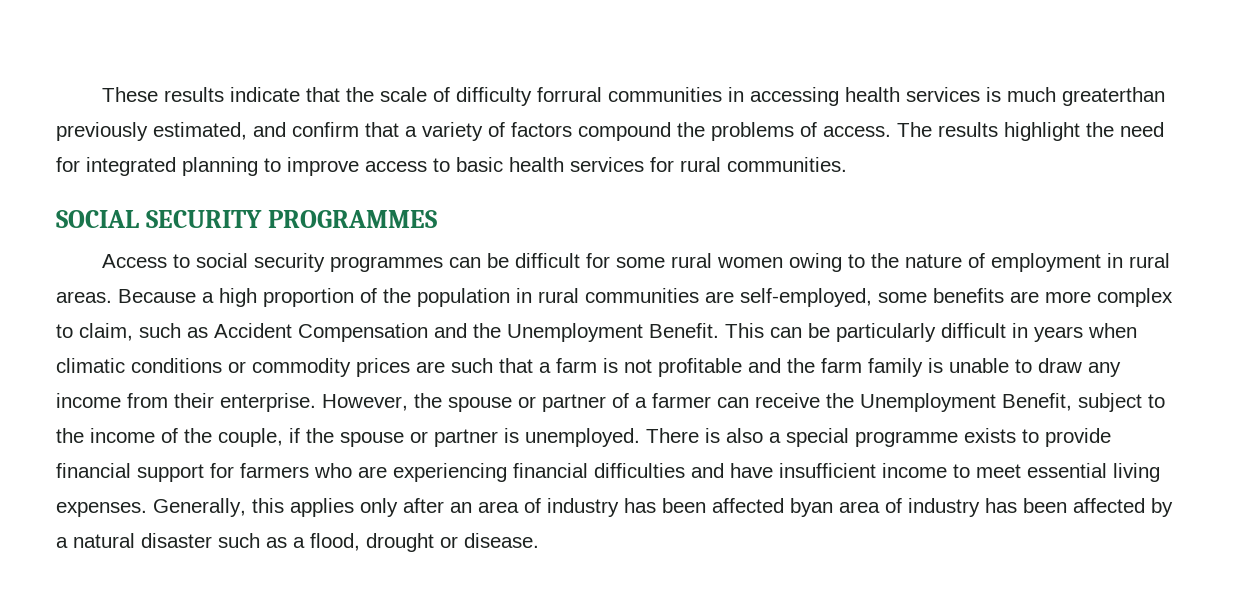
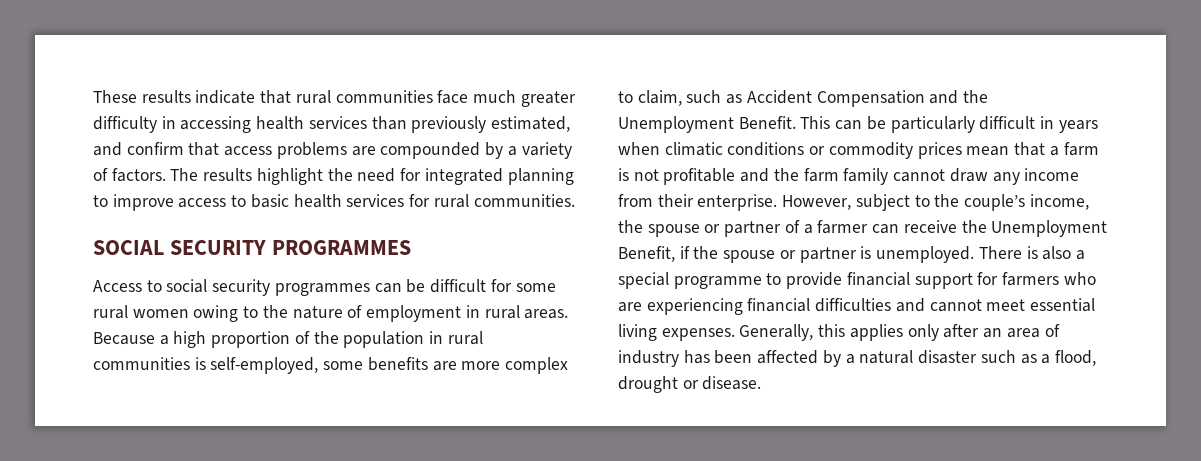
- These results indicate that the scale of difficulty forrural communities in accessing health services is much greaterthan previously estimated, and confirm that a variety of factors compound the problems of access.
+ These results indicate that rural communities face much greater difficulty in accessing health services than previously estimated, and confirm that access problems are compounded by a variety of factors.
- Because a high proportion of the population in rural communities are self-employed, some benefits are more complex to claim, such as Accident Compensation and the Unemployment Benefit.
+ Because a high proportion of the population in rural communities is self-employed, some benefits are more complex to claim, such as Accident Compensation and the Unemployment Benefit.
- This can be particularly difficult in years when climatic conditions or commodity prices are such that a farm is not profitable and the farm family is unable to draw any income from their enterprise.
+ This can be particularly difficult in years when climatic conditions or commodity prices mean that a farm is not profitable and the farm family cannot draw any income from their enterprise.
- However, the spouse or partner of a farmer can receive the Unemployment Benefit, subject to the income of the couple, if the spouse or partner is unemployed.
+ However, subject to the couple’s income, the spouse or partner of a farmer can receive the Unemployment Benefit, if the spouse or partner is unemployed.
- There is also a special programme exists to provide financial support for farmers who are experiencing financial difficulties and have insufficient income to meet essential living expenses.
+ There is also a special programme to provide financial support for farmers who are experiencing financial difficulties and cannot meet essential living expenses.
- Generally, this applies only after an area of industry has been affected byan area of industry has been affected by a natural disaster such as a flood, drought or disease.
+ Generally, this applies only after an area of industry has been affected by a natural disaster such as a flood, drought or disease.

